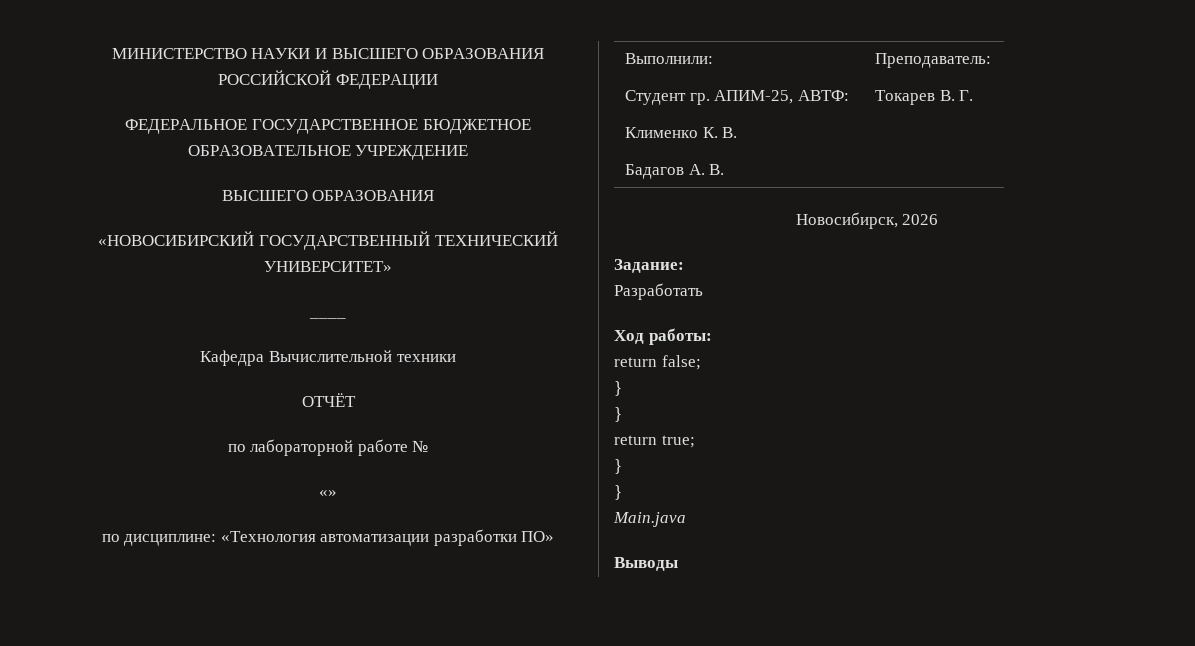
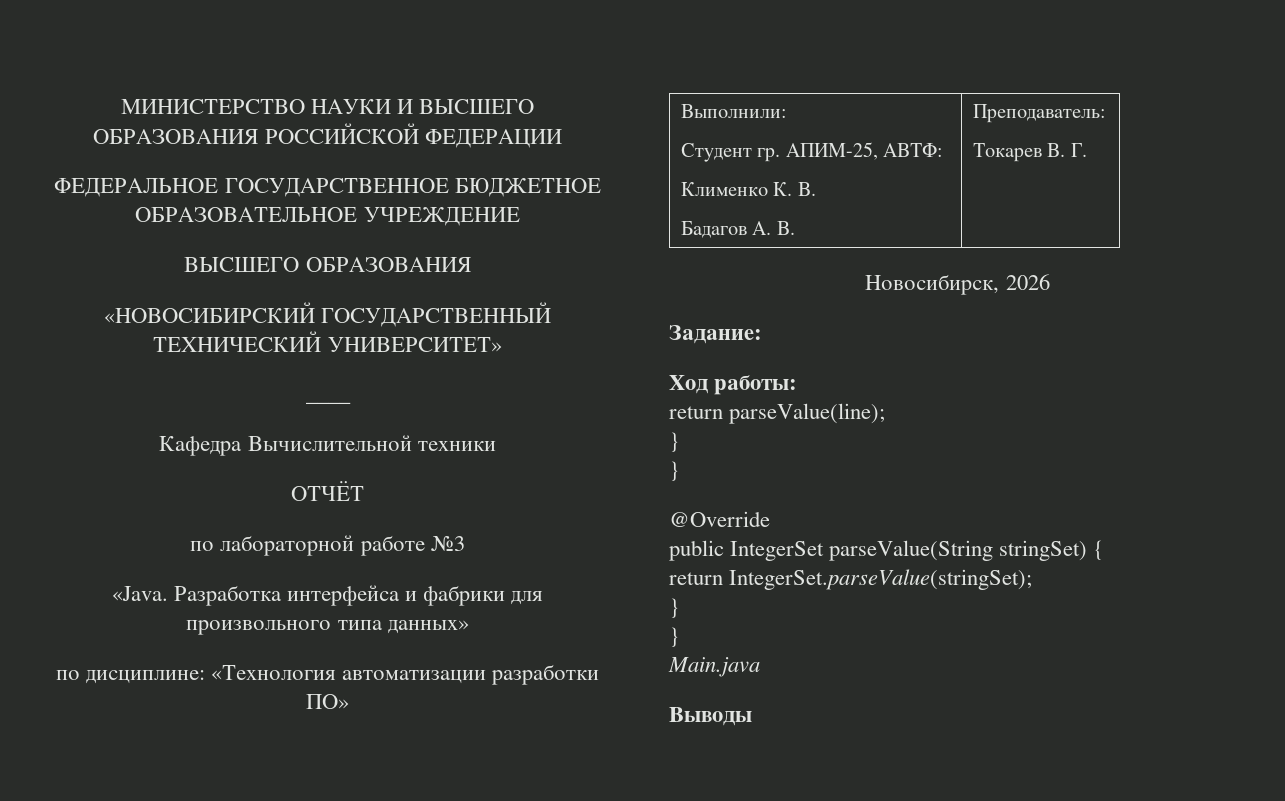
- по лабораторной работе №
- «»
+ по лабораторной работе №3
+ «Java. Разработка интерфейса и фабрики для произвольного типа данных»
- Разработать
- return false;
+ return parseValue(line);
  }
  }
- return true;
+ @Override
+ public IntegerSet parseValue(String stringSet) {
+ return IntegerSet.parseValue(stringSet);

